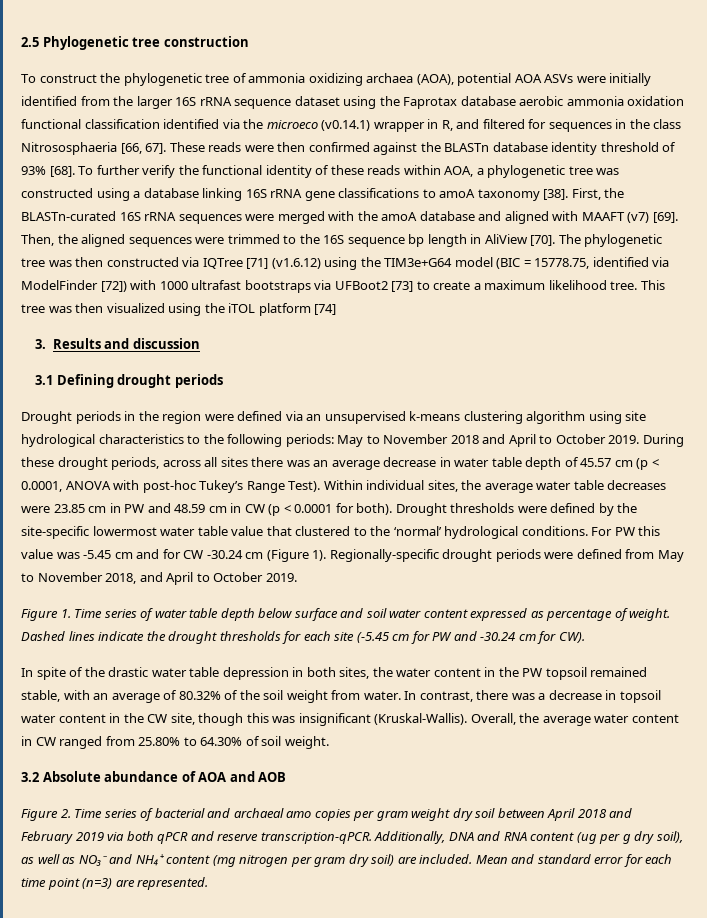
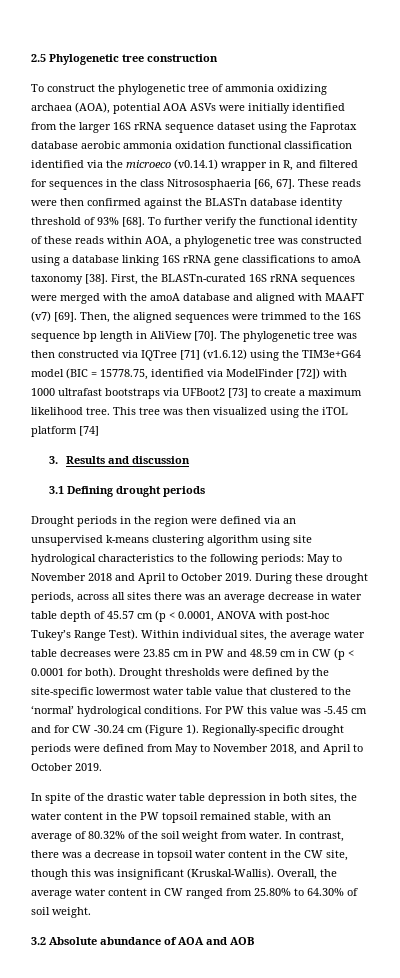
- Figure 1. Time series of water table depth below surface and soil water content expressed as percentage of weight. Dashed lines indicate the drought thresholds for each site (-5.45 cm for PW and -30.24 cm for CW).
- Figure 2. Time series of bacterial and archaeal amo copies per gram weight dry soil between April 2018 and February 2019 via both qPCR and reserve transcription-qPCR. Additionally, DNA and RNA content (ug per g dry soil), as well as NO₃⁻ and NH₄⁺ content (mg nitrogen per gram dry soil) are included. Mean and standard error for each time point (n=3) are represented.

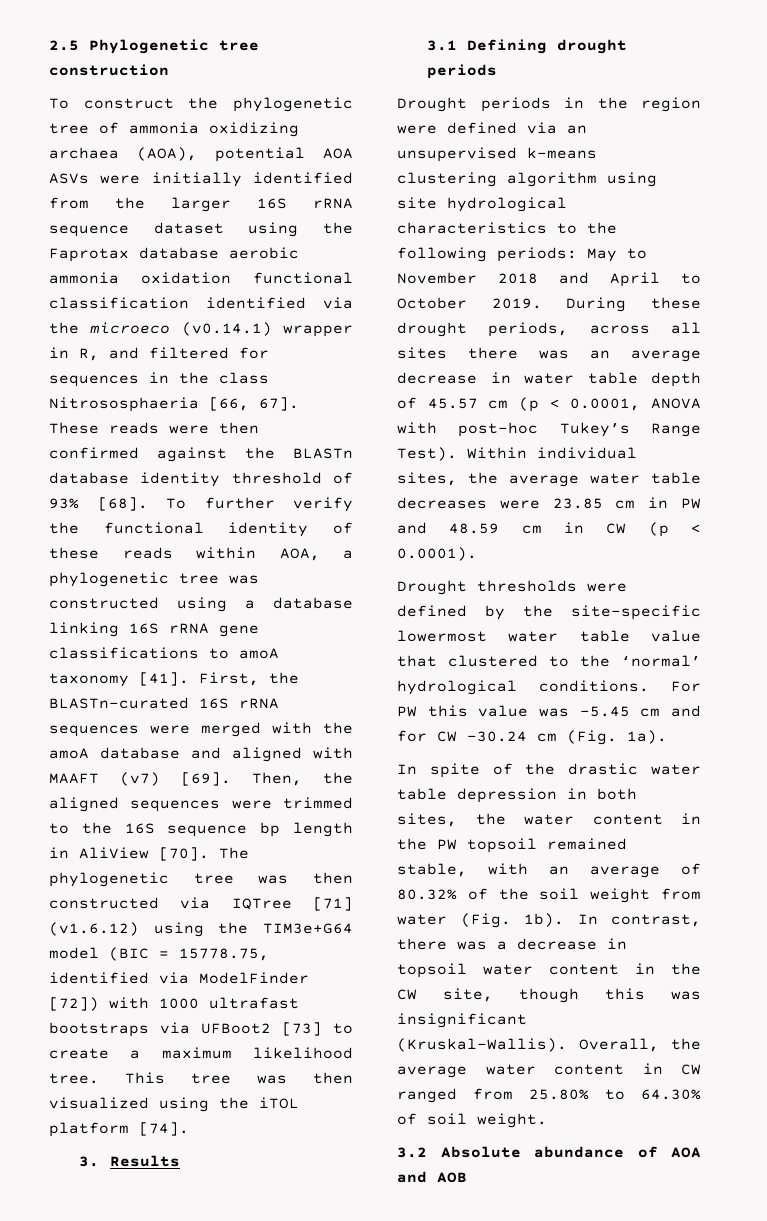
- To further verify the functional identity of these reads within AOA, a phylogenetic tree was constructed using a database linking 16S rRNA gene classifications to amoA taxonomy [38].
+ To further verify the functional identity of these reads within AOA, a phylogenetic tree was constructed using a database linking 16S rRNA gene classifications to amoA taxonomy [41].
- This tree was then visualized using the iTOL platform [74]
+ This tree was then visualized using the iTOL platform [74].
- 3. Results and discussion
+ 3. Results
- Within individual sites, the average water table decreases were 23.85 cm in PW and 48.59 cm in CW (p < 0.0001 for both). Drought thresholds were defined by the site-specific lowermost water table value that clustered to the ‘normal’ hydrological conditions.
+ Within individual sites, the average water table decreases were 23.85 cm in PW and 48.59 cm in CW (p < 0.0001).
+ Drought thresholds were defined by the site-specific lowermost water table value that clustered to the ‘normal’ hydrological conditions.
- For PW this value was -5.45 cm and for CW -30.24 cm (Figure 1). Regionally-specific drought periods were defined from May to November 2018, and April to October 2019.
+ For PW this value was -5.45 cm and for CW -30.24 cm (Fig. 1a).
- In spite of the drastic water table depression in both sites, the water content in the PW topsoil remained stable, with an average of 80.32% of the soil weight from water.
+ In spite of the drastic water table depression in both sites, the water content in the PW topsoil remained stable, with an average of 80.32% of the soil weight from water (Fig. 1b).

